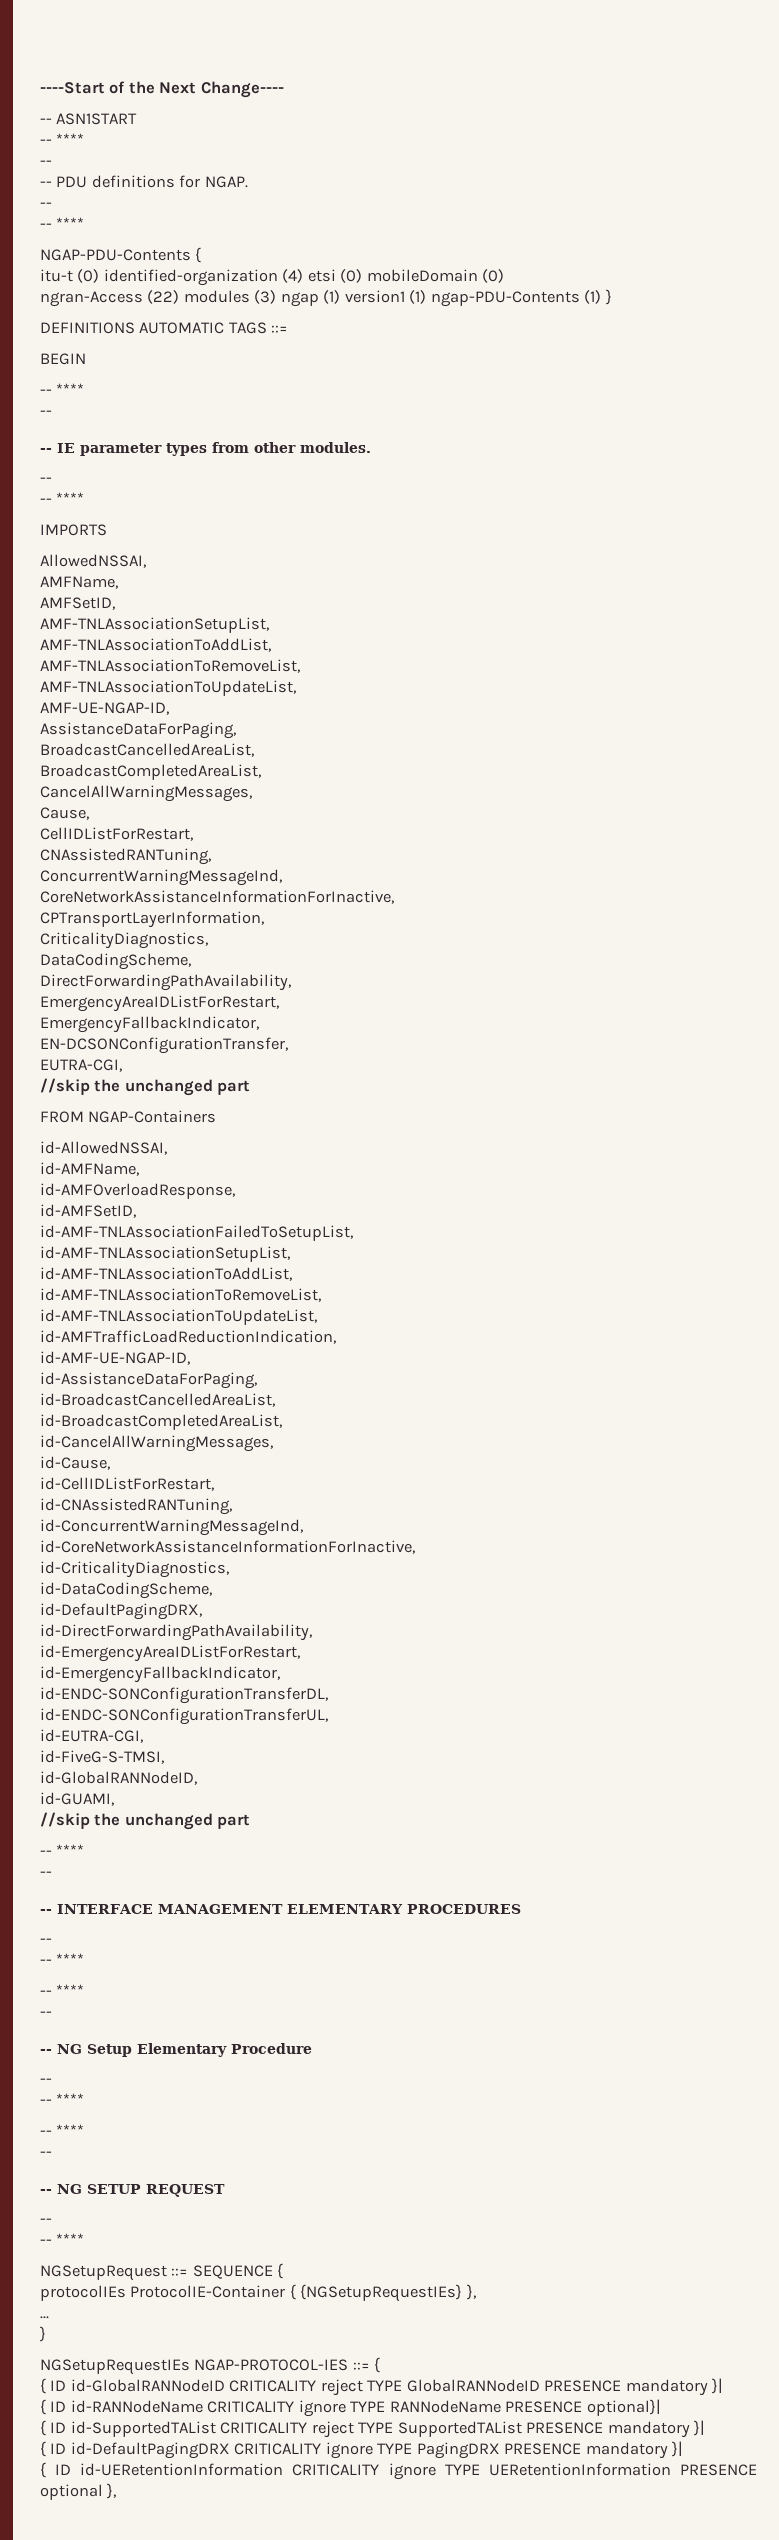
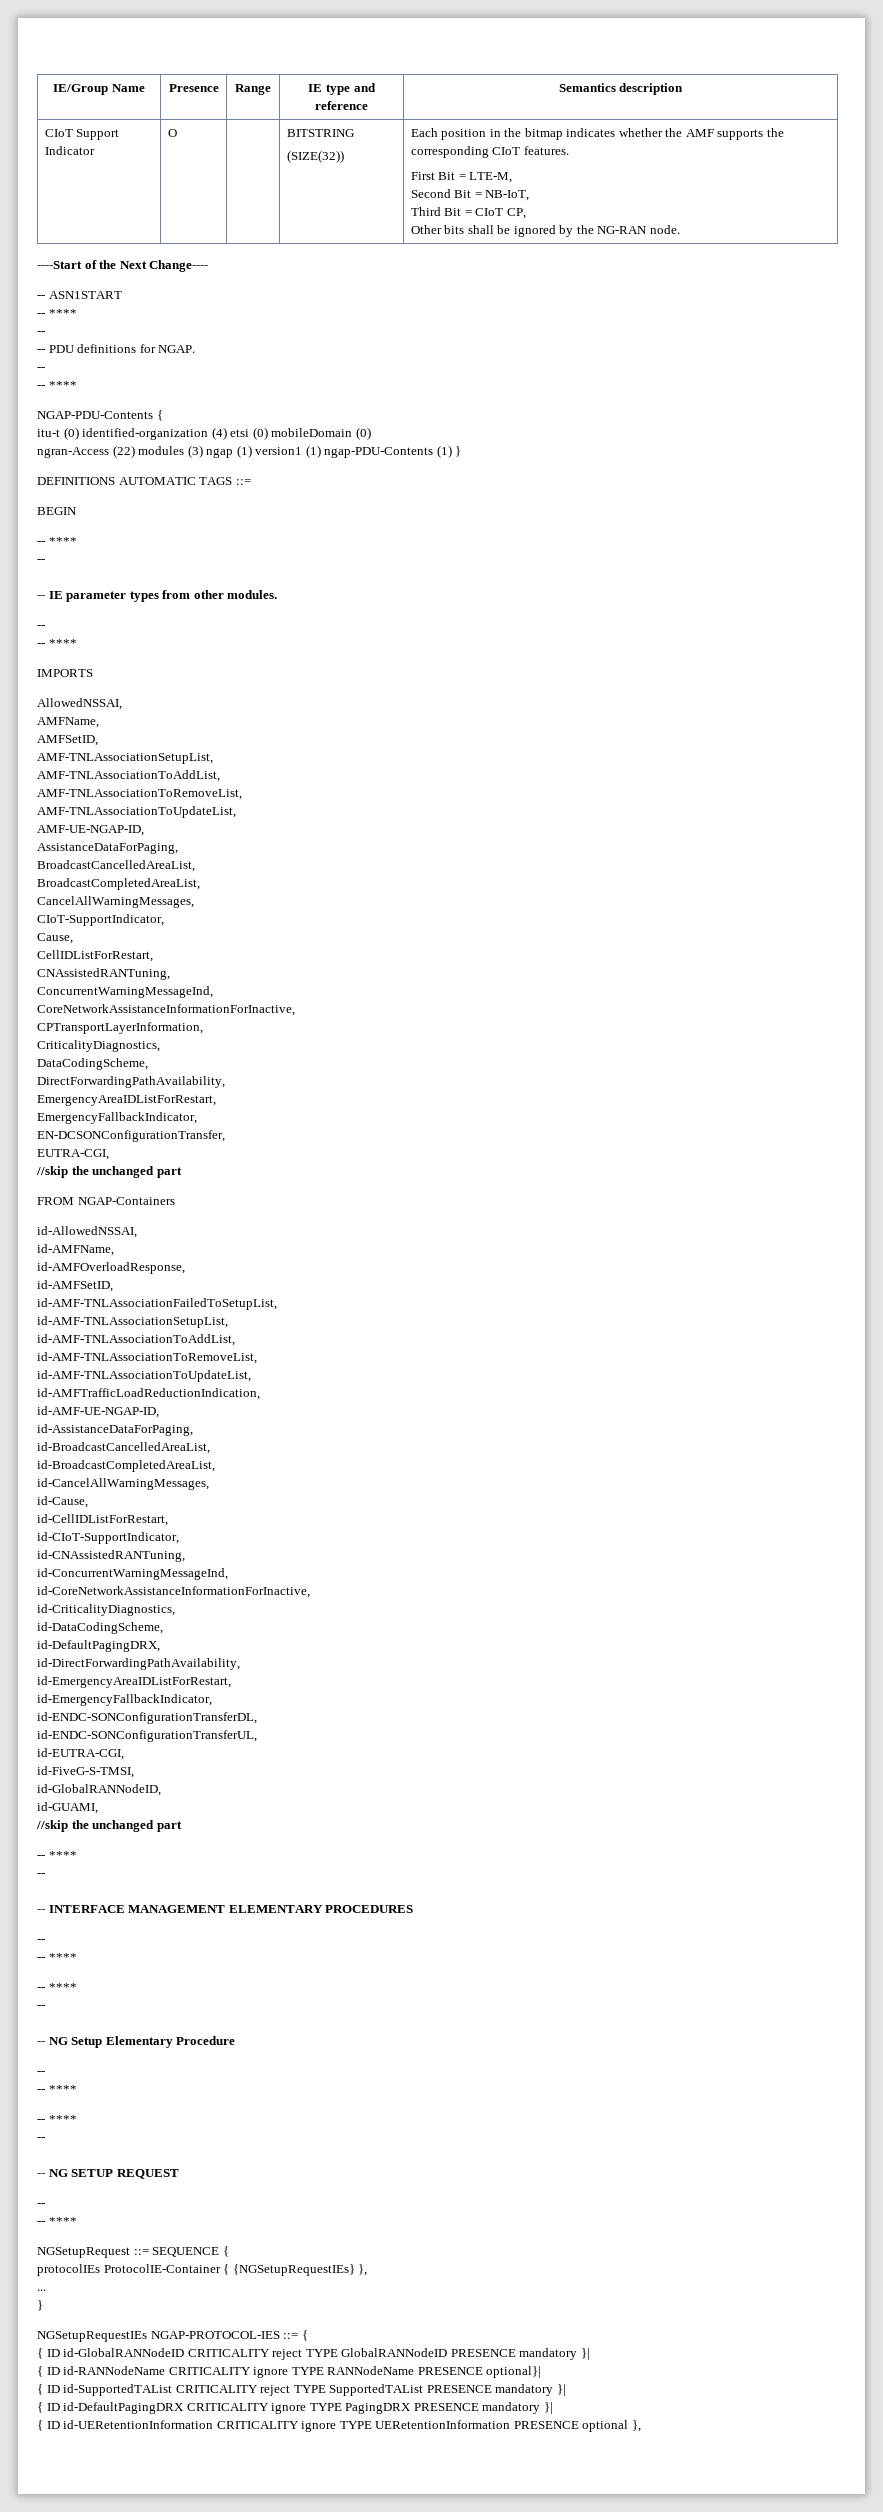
+ IE/Group Name | Presence | Range | IE type and reference | Semantics description
+ CIoT Support Indicator | O | | BITSTRING
+ (SIZE(32)) | Each position in the bitmap indicates whether the AMF supports the corresponding CIoT features.
+ First Bit = LTE-M,
+ Second Bit = NB-IoT,
+ Third Bit = CIoT CP,
+ Other bits shall be ignored by the NG-RAN node.
+ CIoT-SupportIndicator,
+ id-CIoT-SupportIndicator,

